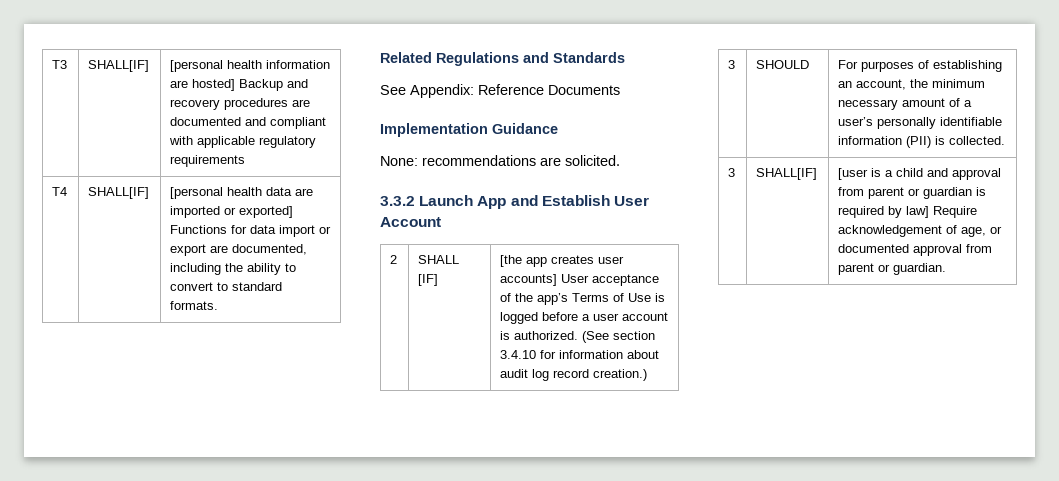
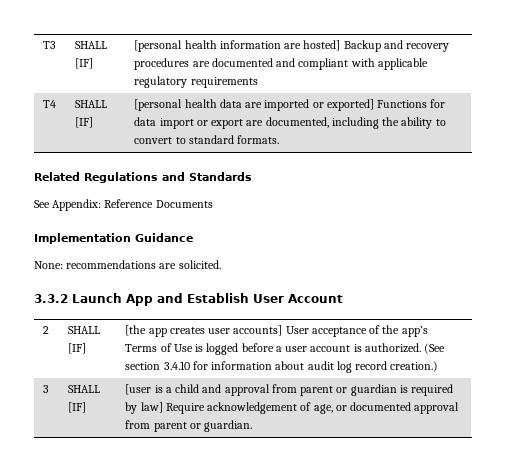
- T3 | SHALL[IF] | [personal health information are hosted] Backup and recovery procedures are documented and compliant with applicable regulatory requirements
+ T3 | SHALL [IF] | [personal health information are hosted] Backup and recovery procedures are documented and compliant with applicable regulatory requirements
- T4 | SHALL[IF] | [personal health data are imported or exported] Functions for data import or export are documented, including the ability to convert to standard formats.
+ T4 | SHALL [IF] | [personal health data are imported or exported] Functions for data import or export are documented, including the ability to convert to standard formats.
- 3 | SHOULD | For purposes of establishing an account, the minimum necessary amount of a user’s personally identifiable information (PII) is collected.
- 3 | SHALL[IF] | [user is a child and approval from parent or guardian is required by law] Require acknowledgement of age, or documented approval from parent or guardian.
+ 3 | SHALL [IF] | [user is a child and approval from parent or guardian is required by law] Require acknowledgement of age, or documented approval from parent or guardian.

